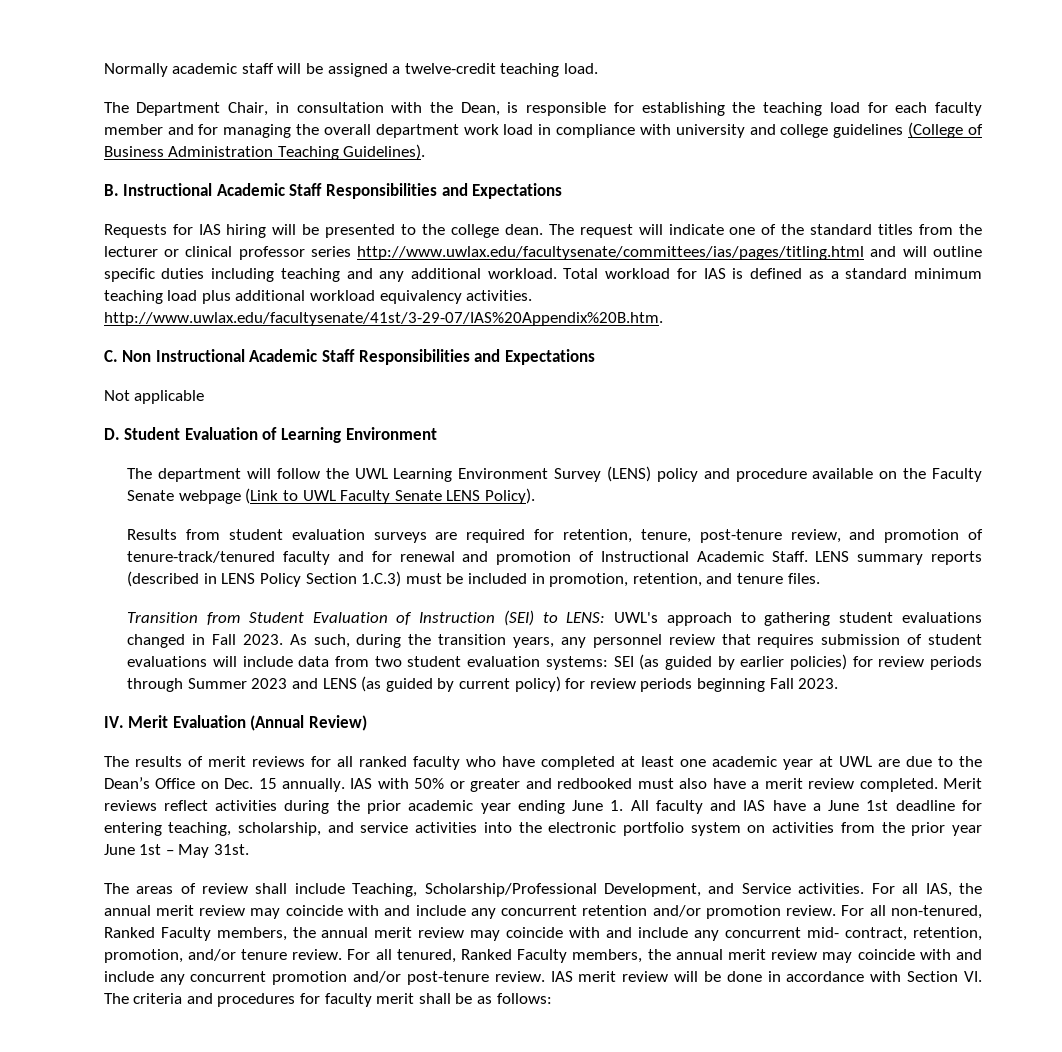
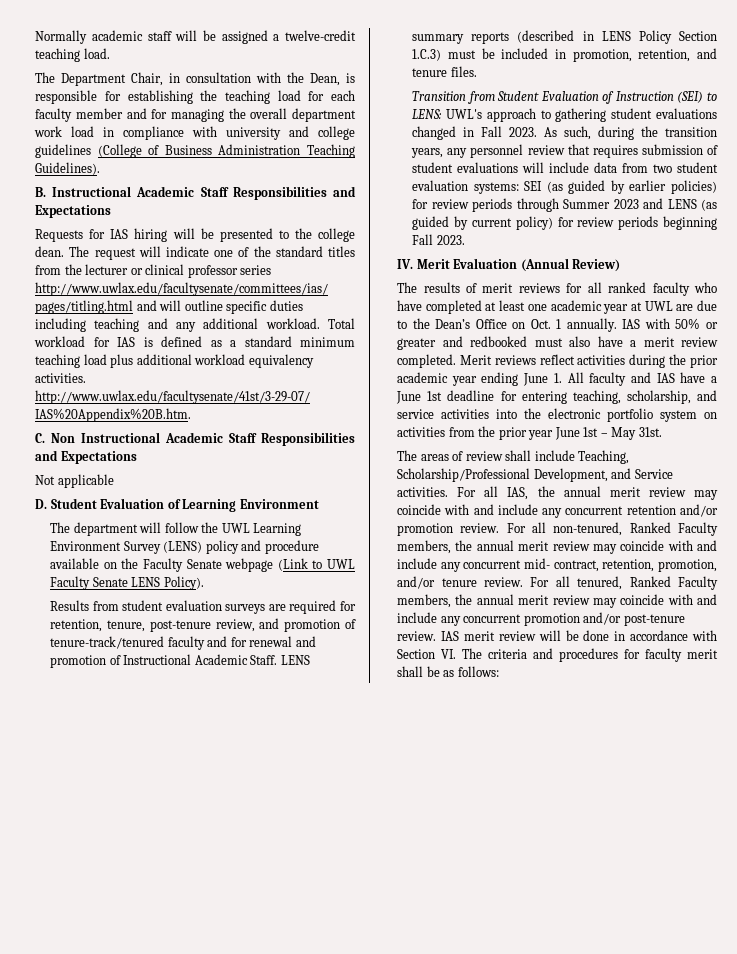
- The results of merit reviews for all ranked faculty who have completed at least one academic year at UWL are due to the Dean’s Office on Dec. 15 annually.
+ The results of merit reviews for all ranked faculty who have completed at least one academic year at UWL are due to the Dean’s Office on Oct. 1 annually.

